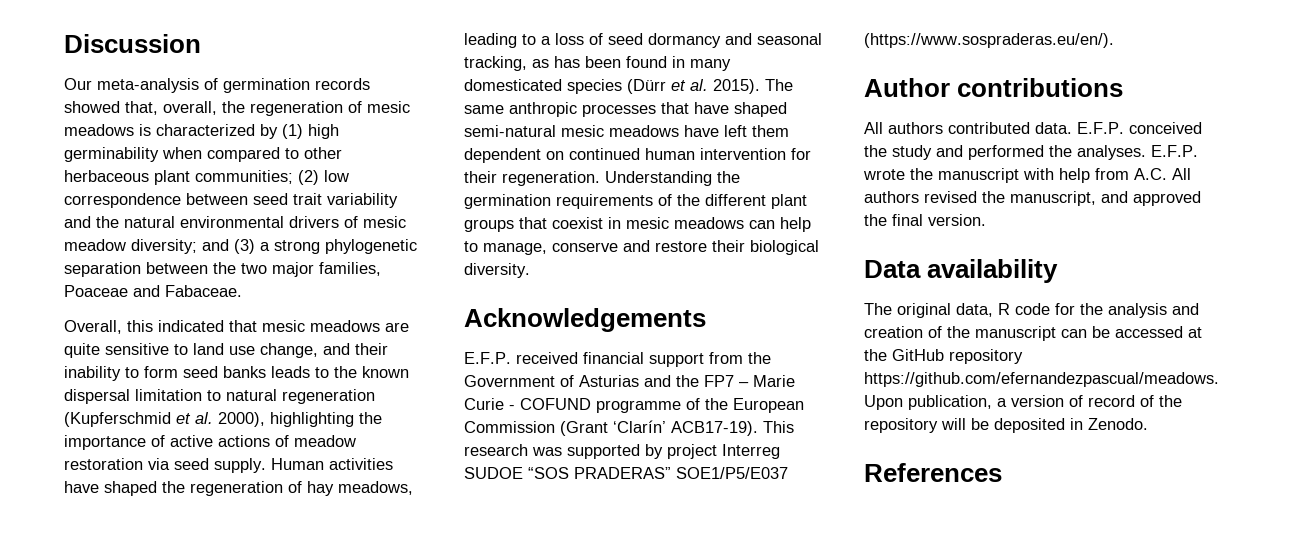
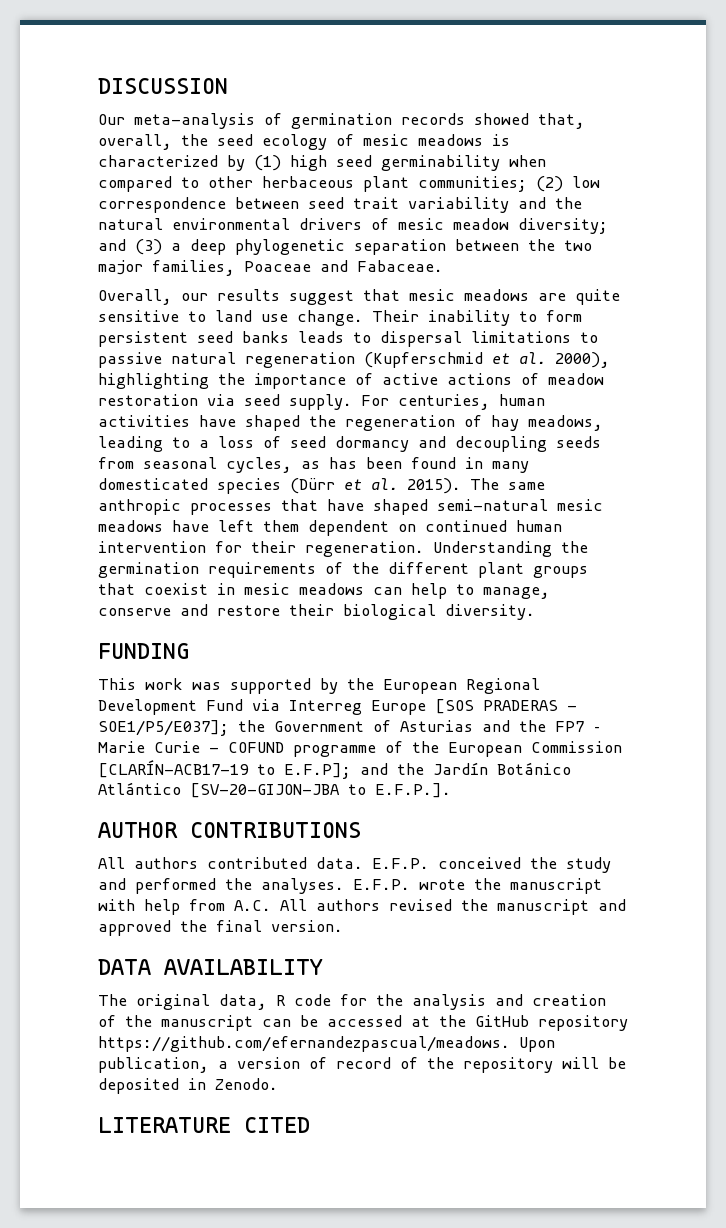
- Discussion
+ DISCUSSION
- Our meta-analysis of germination records showed that, overall, the regeneration of mesic meadows is characterized by (1) high germinability when compared to other herbaceous plant communities; (2) low correspondence between seed trait variability and the natural environmental drivers of mesic meadow diversity; and (3) a strong phylogenetic separation between the two major families, Poaceae and Fabaceae.
+ Our meta-analysis of germination records showed that, overall, the seed ecology of mesic meadows is characterized by (1) high seed germinability when compared to other herbaceous plant communities; (2) low correspondence between seed trait variability and the natural environmental drivers of mesic meadow diversity; and (3) a deep phylogenetic separation between the two major families, Poaceae and Fabaceae.
- Overall, this indicated that mesic meadows are quite sensitive to land use change, and their inability to form seed banks leads to the known dispersal limitation to natural regeneration (Kupferschmid et al. 2000), highlighting the importance of active actions of meadow restoration via seed supply.
+ Overall, our results suggest that mesic meadows are quite sensitive to land use change. Their inability to form persistent seed banks leads to dispersal limitations to passive natural regeneration (Kupferschmid et al. 2000), highlighting the importance of active actions of meadow restoration via seed supply.
- Human activities have shaped the regeneration of hay meadows, leading to a loss of seed dormancy and seasonal tracking, as has been found in many domesticated species (Dürr et al. 2015).
+ For centuries, human activities have shaped the regeneration of hay meadows, leading to a loss of seed dormancy and decoupling seeds from seasonal cycles, as has been found in many domesticated species (Dürr et al. 2015).
- Acknowledgements
- E.F.P. received financial support from the Government of Asturias and the FP7 – Marie Curie - COFUND programme of the European Commission (Grant ‘Clarín’ ACB17-19). This research was supported by project Interreg SUDOE “SOS PRADERAS” SOE1/P5/E037 (https://www.sospraderas.eu/en/).
- Author contributions
+ FUNDING
+ This work was supported by the European Regional Development Fund via Interreg Europe [SOS PRADERAS - SOE1/P5/E037]; the Government of Asturias and the FP7 – Marie Curie - COFUND programme of the European Commission [CLARÍN-ACB17-19 to E.F.P]; and the Jardín Botánico Atlántico [SV-20-GIJON-JBA to E.F.P.].
+ AUTHOR CONTRIBUTIONS
- E.F.P. wrote the manuscript with help from A.C. All authors revised the manuscript, and approved the final version.
+ E.F.P. wrote the manuscript with help from A.C. All authors revised the manuscript and approved the final version.
- Data availability
+ DATA AVAILABILITY
- References
+ LITERATURE CITED

